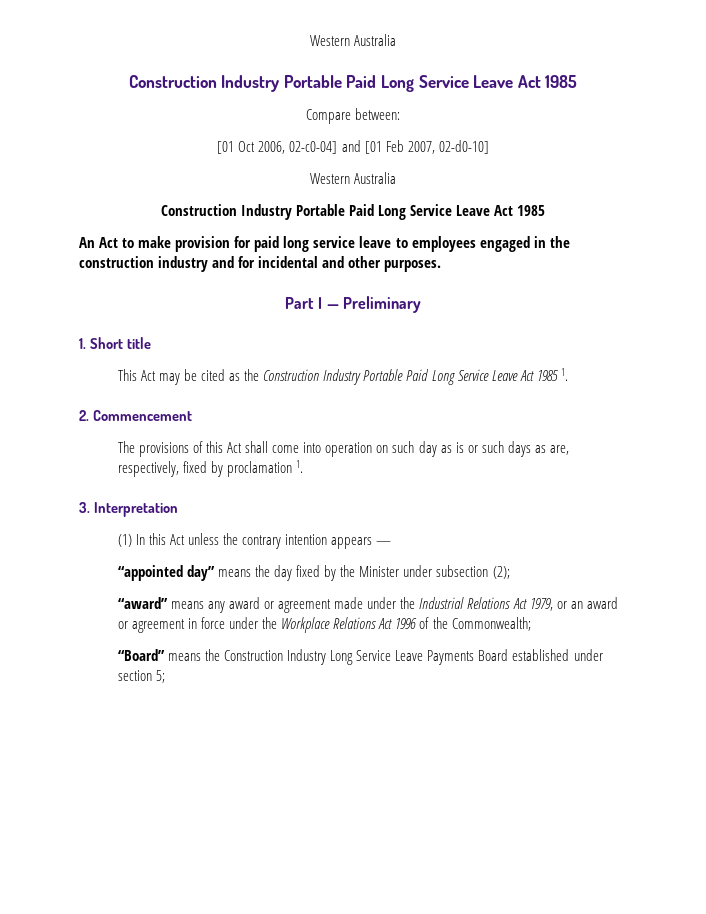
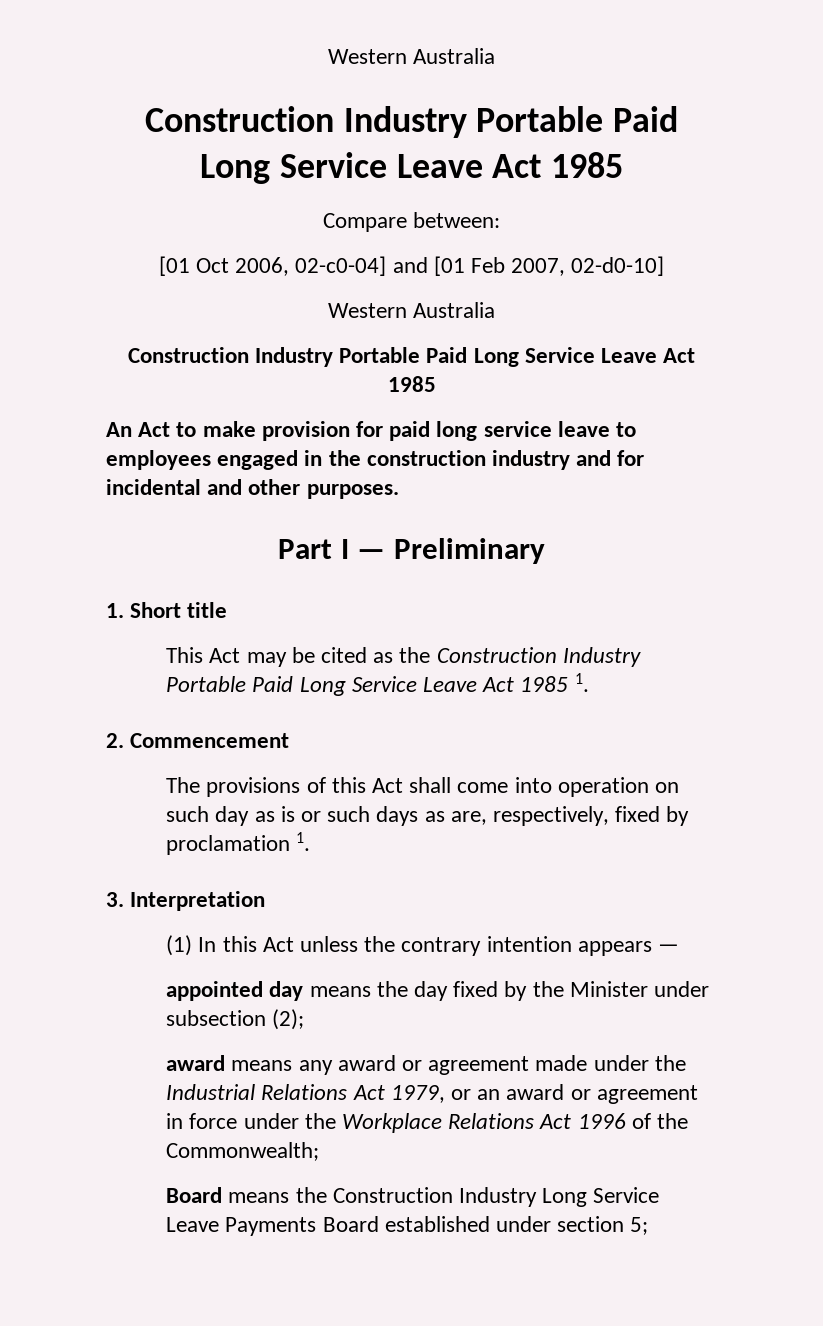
- “appointed day” means the day fixed by the Minister under subsection (2);
+ appointed day means the day fixed by the Minister under subsection (2);
- “award” means any award or agreement made under the Industrial Relations Act 1979, or an award or agreement in force under the Workplace Relations Act 1996 of the Commonwealth;
+ award means any award or agreement made under the Industrial Relations Act 1979, or an award or agreement in force under the Workplace Relations Act 1996 of the Commonwealth;
- “Board” means the Construction Industry Long Service Leave Payments Board established under section 5;
+ Board means the Construction Industry Long Service Leave Payments Board established under section 5;

